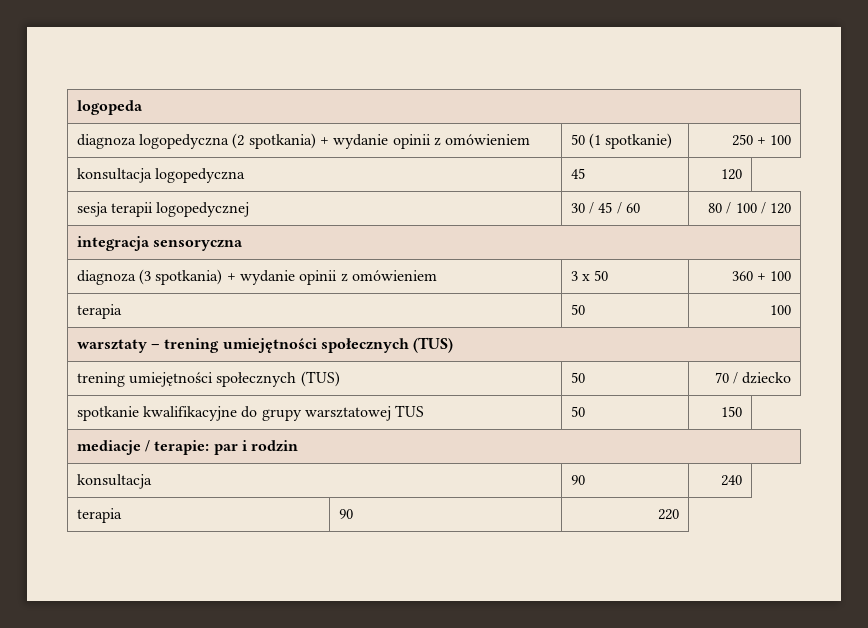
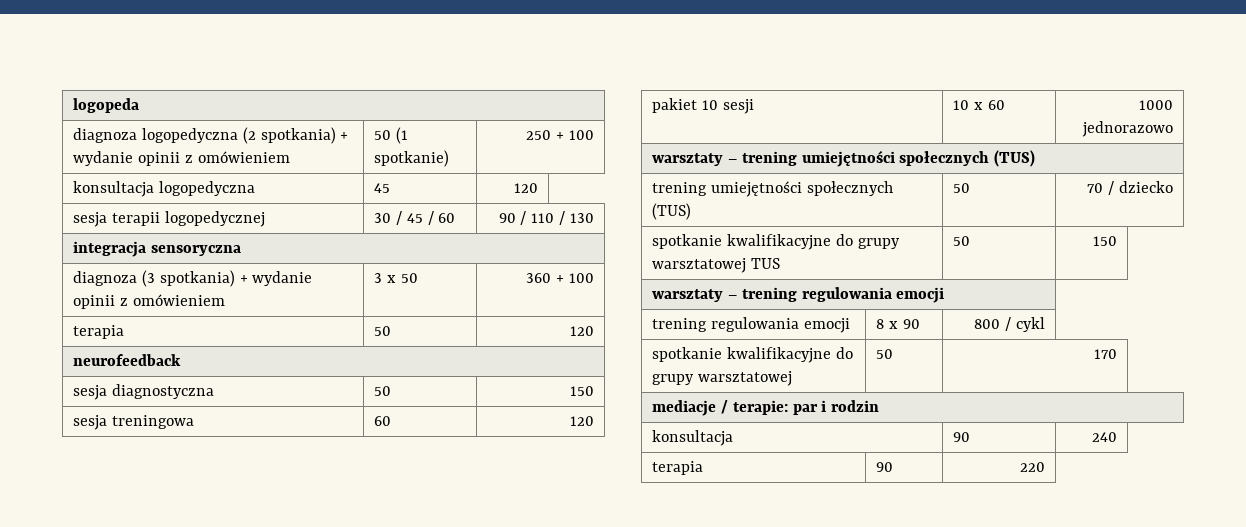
- sesja terapii logopedycznej | 30 / 45 / 60 | 80 / 100 / 120
+ sesja terapii logopedycznej | 30 / 45 / 60 | 90 / 110 / 130
- terapia | 50 | 100
+ terapia | 50 | 120
+ neurofeedback
+ sesja diagnostyczna | 50 | 150
+ sesja treningowa | 60 | 120
+ pakiet 10 sesji | 10 x 60 | 1000 jednorazowo
+ warsztaty – trening regulowania emocji
+ trening regulowania emocji | 8 x 90 | 800 / cykl
+ spotkanie kwalifikacyjne do grupy warsztatowej | 50 | 170

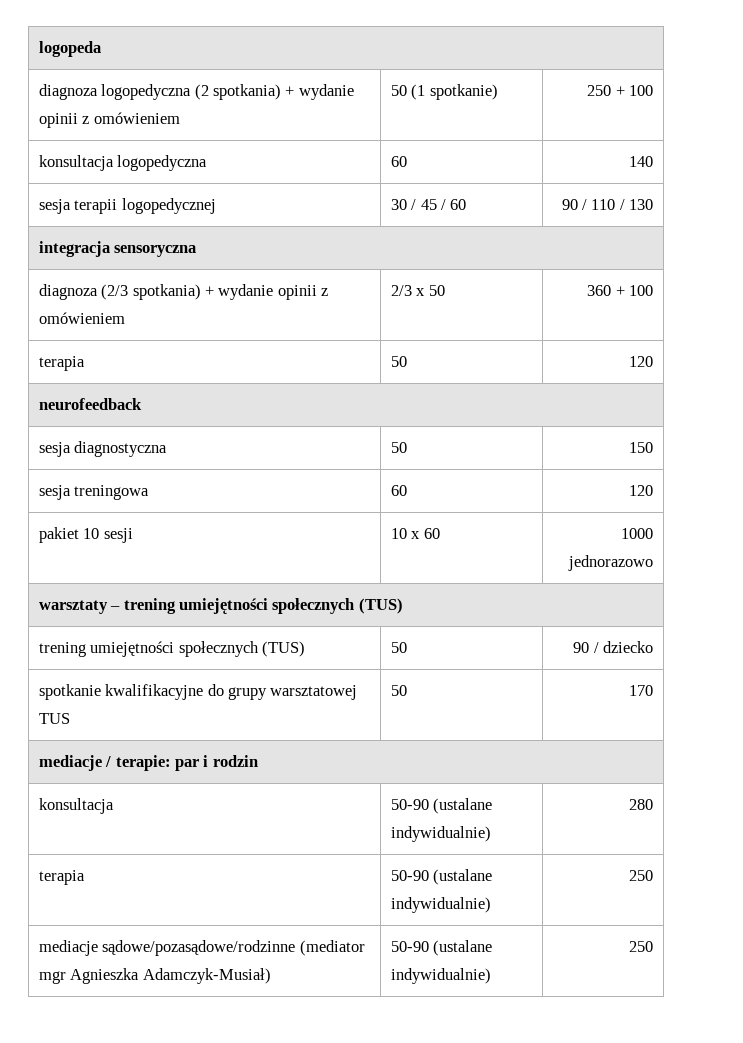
- konsultacja logopedyczna | 45 | 120
+ konsultacja logopedyczna | 60 | 140
- diagnoza (3 spotkania) + wydanie opinii z omówieniem | 3 x 50 | 360 + 100
+ diagnoza (2/3 spotkania) + wydanie opinii z omówieniem | 2/3 x 50 | 360 + 100
- trening umiejętności społecznych (TUS) | 50 | 70 / dziecko
+ trening umiejętności społecznych (TUS) | 50 | 90 / dziecko
- spotkanie kwalifikacyjne do grupy warsztatowej TUS | 50 | 150
- warsztaty – trening regulowania emocji
- trening regulowania emocji | 8 x 90 | 800 / cykl
- spotkanie kwalifikacyjne do grupy warsztatowej | 50 | 170
+ spotkanie kwalifikacyjne do grupy warsztatowej TUS | 50 | 170
- konsultacja | 90 | 240
- terapia | 90 | 220
+ konsultacja | 50-90 (ustalane indywidualnie) | 280
+ terapia | 50-90 (ustalane indywidualnie) | 250
+ mediacje sądowe/pozasądowe/rodzinne (mediator mgr Agnieszka Adamczyk-Musiał) | 50-90 (ustalane indywidualnie) | 250

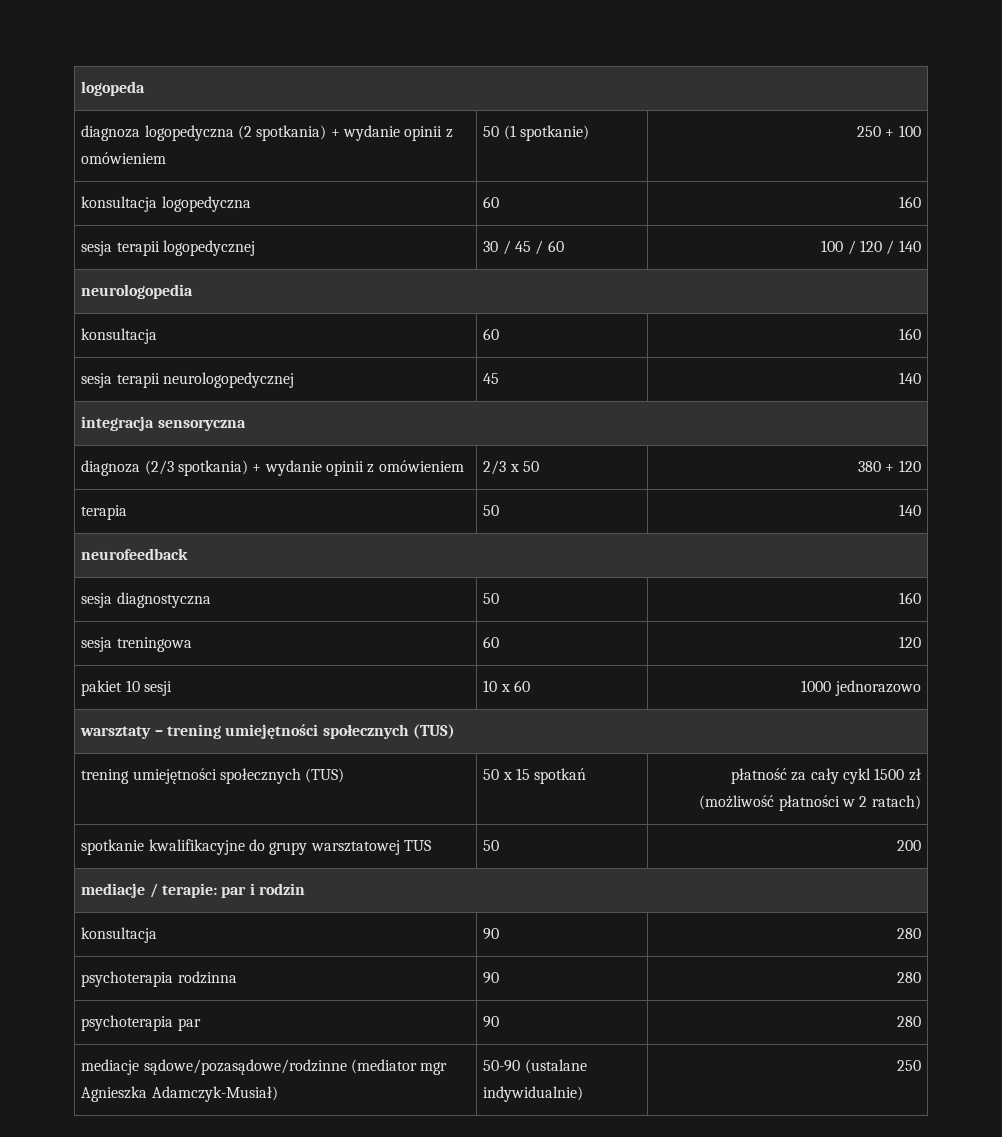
- konsultacja logopedyczna | 60 | 140
+ konsultacja logopedyczna | 60 | 160
- sesja terapii logopedycznej | 30 / 45 / 60 | 90 / 110 / 130
+ sesja terapii logopedycznej | 30 / 45 / 60 | 100 / 120 / 140
+ neurologopedia
+ konsultacja | 60 | 160
+ sesja terapii neurologopedycznej | 45 | 140
- diagnoza (2/3 spotkania) + wydanie opinii z omówieniem | 2/3 x 50 | 360 + 100
+ diagnoza (2/3 spotkania) + wydanie opinii z omówieniem | 2/3 x 50 | 380 + 120
- terapia | 50 | 120
+ terapia | 50 | 140
- sesja diagnostyczna | 50 | 150
+ sesja diagnostyczna | 50 | 160
- trening umiejętności społecznych (TUS) | 50 | 90 / dziecko
+ trening umiejętności społecznych (TUS) | 50 x 15 spotkań | płatność za cały cykl 1500 zł (możliwość płatności w 2 ratach)
- spotkanie kwalifikacyjne do grupy warsztatowej TUS | 50 | 170
+ spotkanie kwalifikacyjne do grupy warsztatowej TUS | 50 | 200
- konsultacja | 50-90 (ustalane indywidualnie) | 280
- terapia | 50-90 (ustalane indywidualnie) | 250
+ konsultacja | 90 | 280
+ psychoterapia rodzinna | 90 | 280
+ psychoterapia par | 90 | 280

